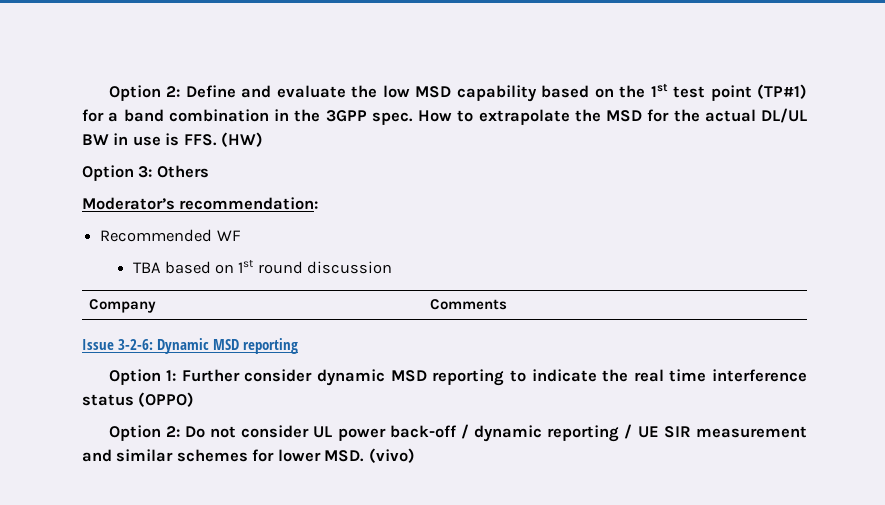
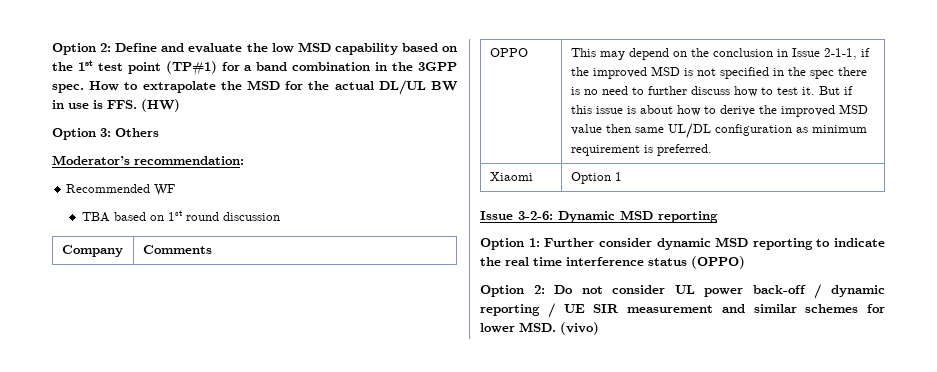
+ OPPO | This may depend on the conclusion in Issue 2-1-1, if the improved MSD is not specified in the spec there is no need to further discuss how to test it. But if this issue is about how to derive the improved MSD value then same UL/DL configuration as minimum requirement is preferred.
+ Xiaomi | Option 1

